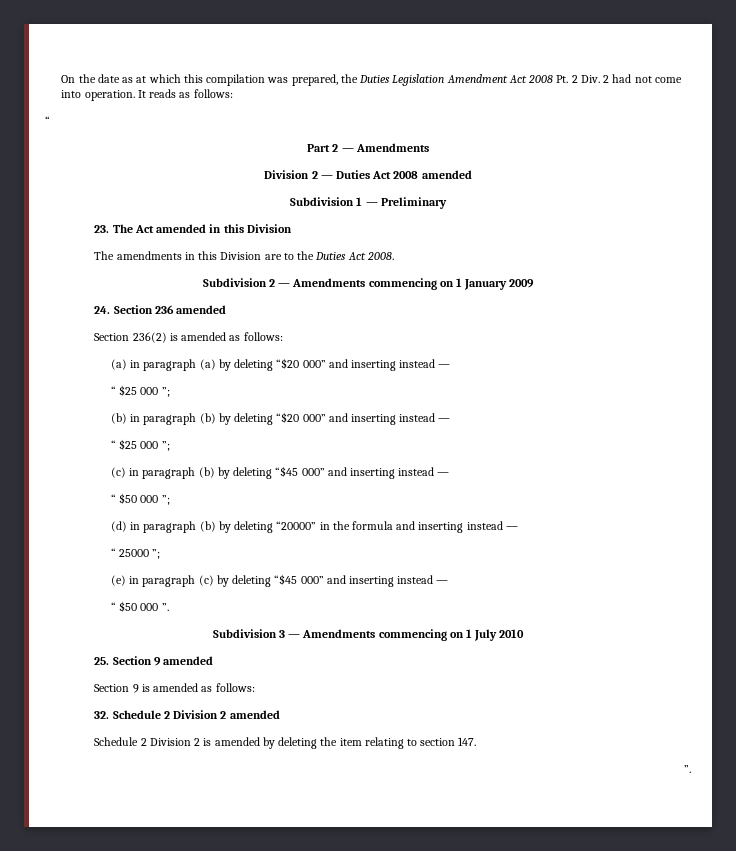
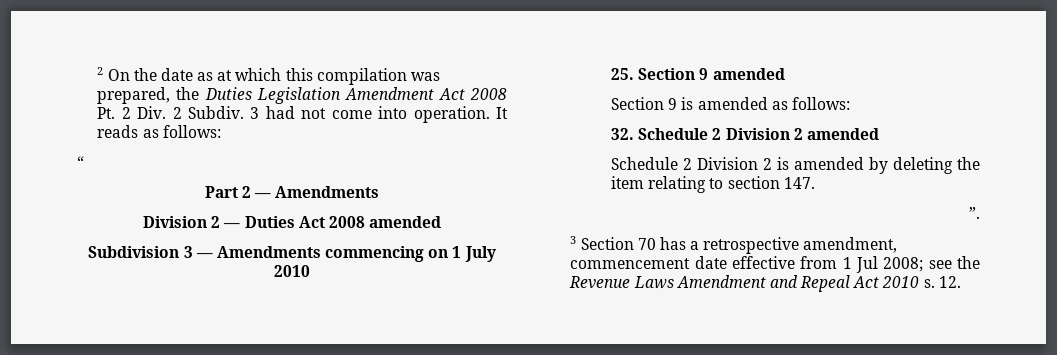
- On the date as at which this compilation was prepared, the Duties Legislation Amendment Act 2008 Pt. 2 Div. 2 had not come into operation.
+ 2 On the date as at which this compilation was prepared, the Duties Legislation Amendment Act 2008 Pt. 2 Div. 2 Subdiv. 3 had not come into operation.
- Subdivision 1 — Preliminary
- 23. The Act amended in this Division
- The amendments in this Division are to the Duties Act 2008.
- Subdivision 2 — Amendments commencing on 1 January 2009
- 24. Section 236 amended
- Section 236(2) is amended as follows:
- (a) in paragraph (a) by deleting “$20 000” and inserting instead —
- “ $25 000 ”;
- (b) in paragraph (b) by deleting “$20 000” and inserting instead —
- “ $25 000 ”;
- (c) in paragraph (b) by deleting “$45 000” and inserting instead —
- “ $50 000 ”;
- (d) in paragraph (b) by deleting “20000” in the formula and inserting instead —
- “ 25000 ”;
- (e) in paragraph (c) by deleting “$45 000” and inserting instead —
- “ $50 000 ”.
+ 3 Section 70 has a retrospective amendment, commencement date effective from 1 Jul 2008; see the Revenue Laws Amendment and Repeal Act 2010 s. 12.

